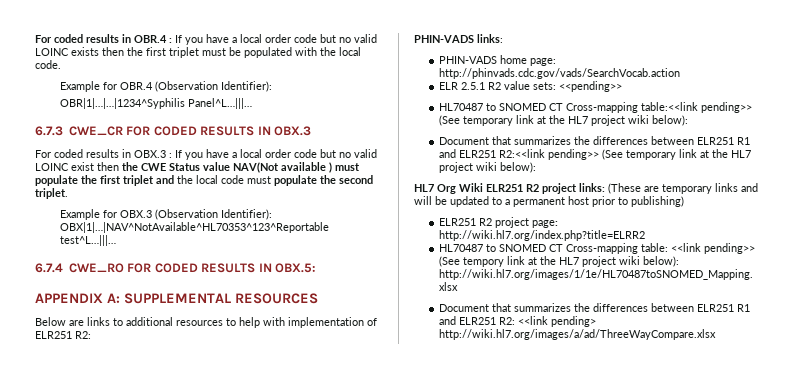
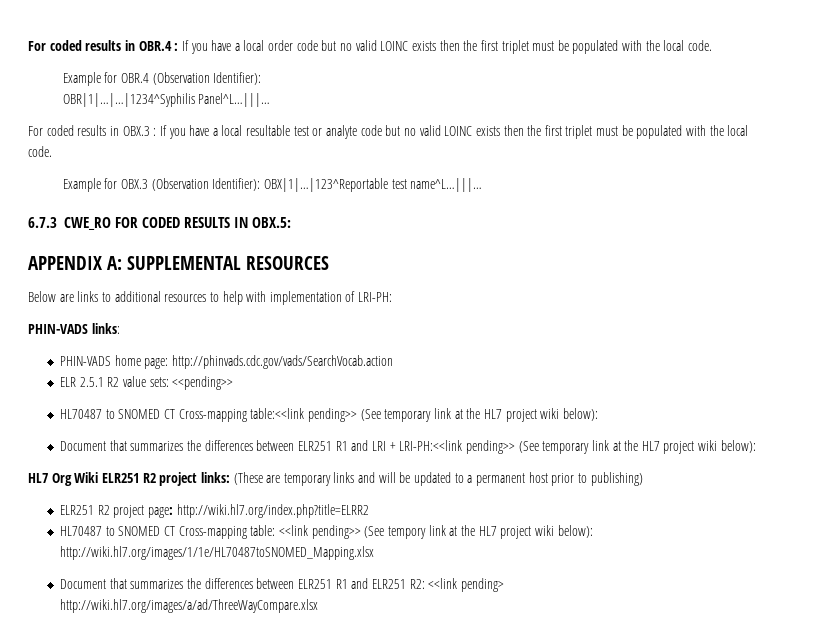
- 6.7.3 CWE_CR FOR CODED RESULTS IN OBX.3
- For coded results in OBX.3 : If you have a local order code but no valid LOINC exist then the CWE Status value NAV(Not available ) must populate the first triplet and the local code must populate the second triplet.
+ For coded results in OBX.3 : If you have a local resultable test or analyte code but no valid LOINC exists then the first triplet must be populated with the local code.
- Example for OBX.3 (Observation Identifier): OBX|1|…|NAV^NotAvailable^HL70353^123^Reportable test^L…|||…
- 6.7.4 CWE_RO FOR CODED RESULTS IN OBX.5:
+ Example for OBX.3 (Observation Identifier): OBX|1|…|123^Reportable test name^L…|||…
+ 6.7.3 CWE_RO FOR CODED RESULTS IN OBX.5:
- Below are links to additional resources to help with implementation of ELR251 R2:
+ Below are links to additional resources to help with implementation of LRI-PH:
- Document that summarizes the differences between ELR251 R1 and ELR251 R2:<<link pending>> (See temporary link at the HL7 project wiki below):
+ Document that summarizes the differences between ELR251 R1 and LRI + LRI-PH:<<link pending>> (See temporary link at the HL7 project wiki below):

